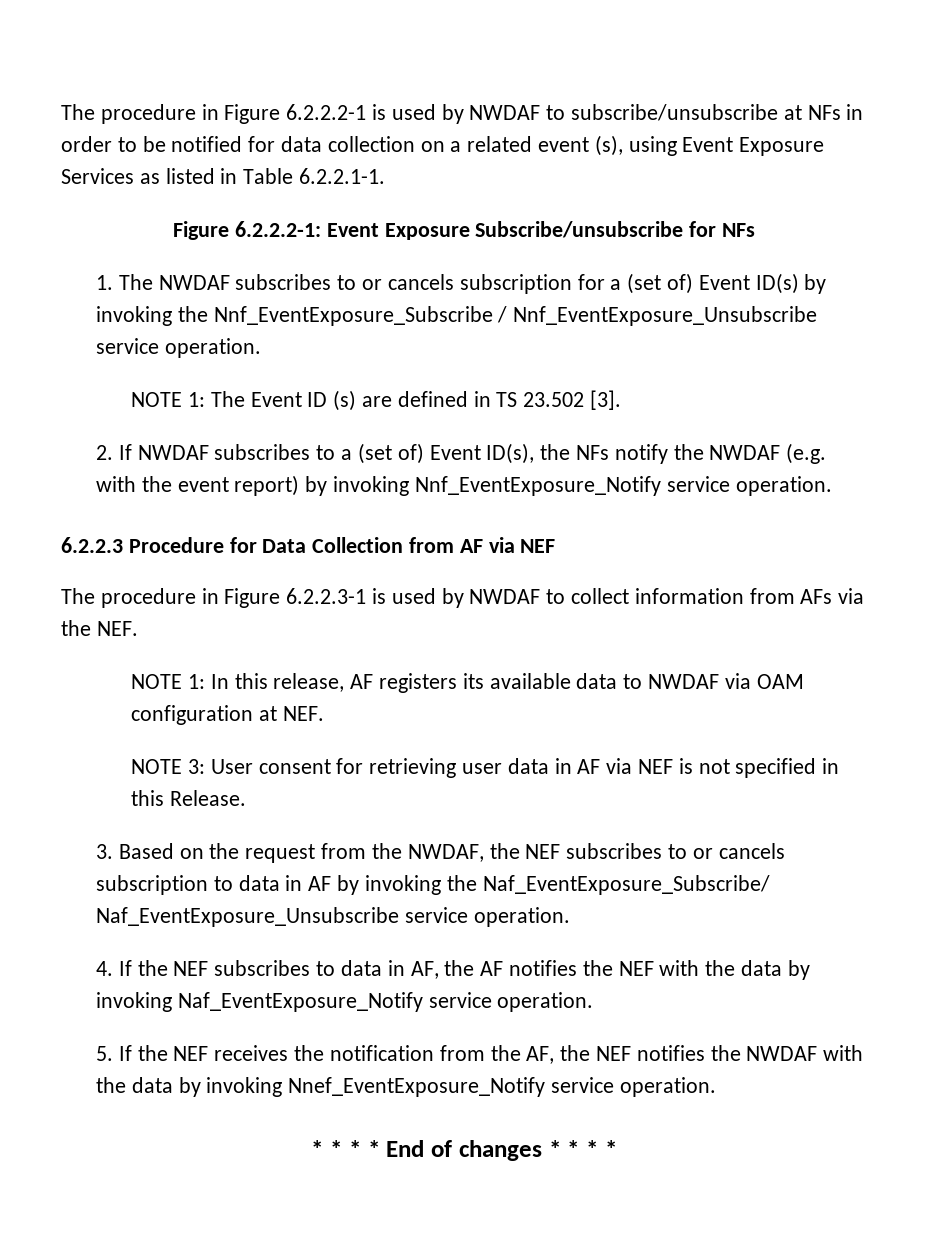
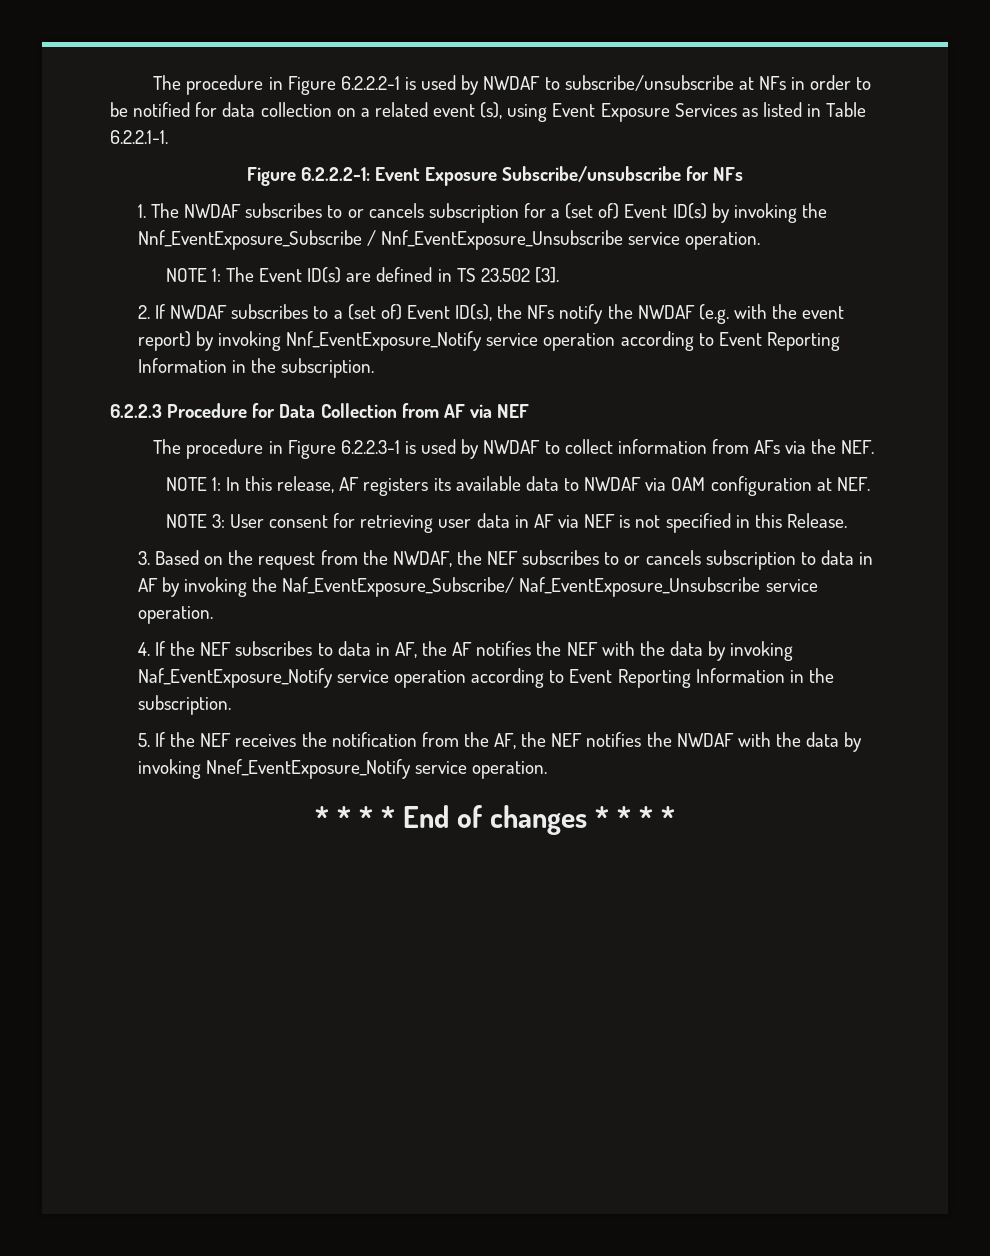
- NOTE 1: The Event ID (s) are defined in TS 23.502 [3].
+ NOTE 1: The Event ID(s) are defined in TS 23.502 [3].
- 2. If NWDAF subscribes to a (set of) Event ID(s), the NFs notify the NWDAF (e.g. with the event report) by invoking Nnf_EventExposure_Notify service operation.
+ 2. If NWDAF subscribes to a (set of) Event ID(s), the NFs notify the NWDAF (e.g. with the event report) by invoking Nnf_EventExposure_Notify service operation according to Event Reporting Information in the subscription.
- 4. If the NEF subscribes to data in AF, the AF notifies the NEF with the data by invoking Naf_EventExposure_Notify service operation.
+ 4. If the NEF subscribes to data in AF, the AF notifies the NEF with the data by invoking Naf_EventExposure_Notify service operation according to Event Reporting Information in the subscription.

